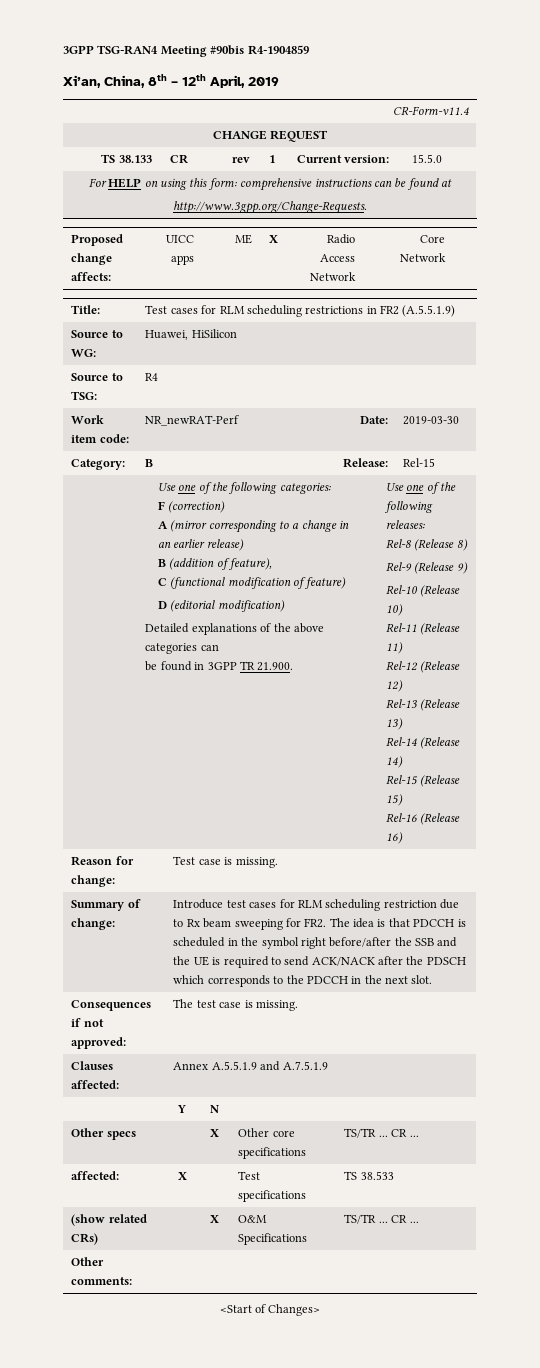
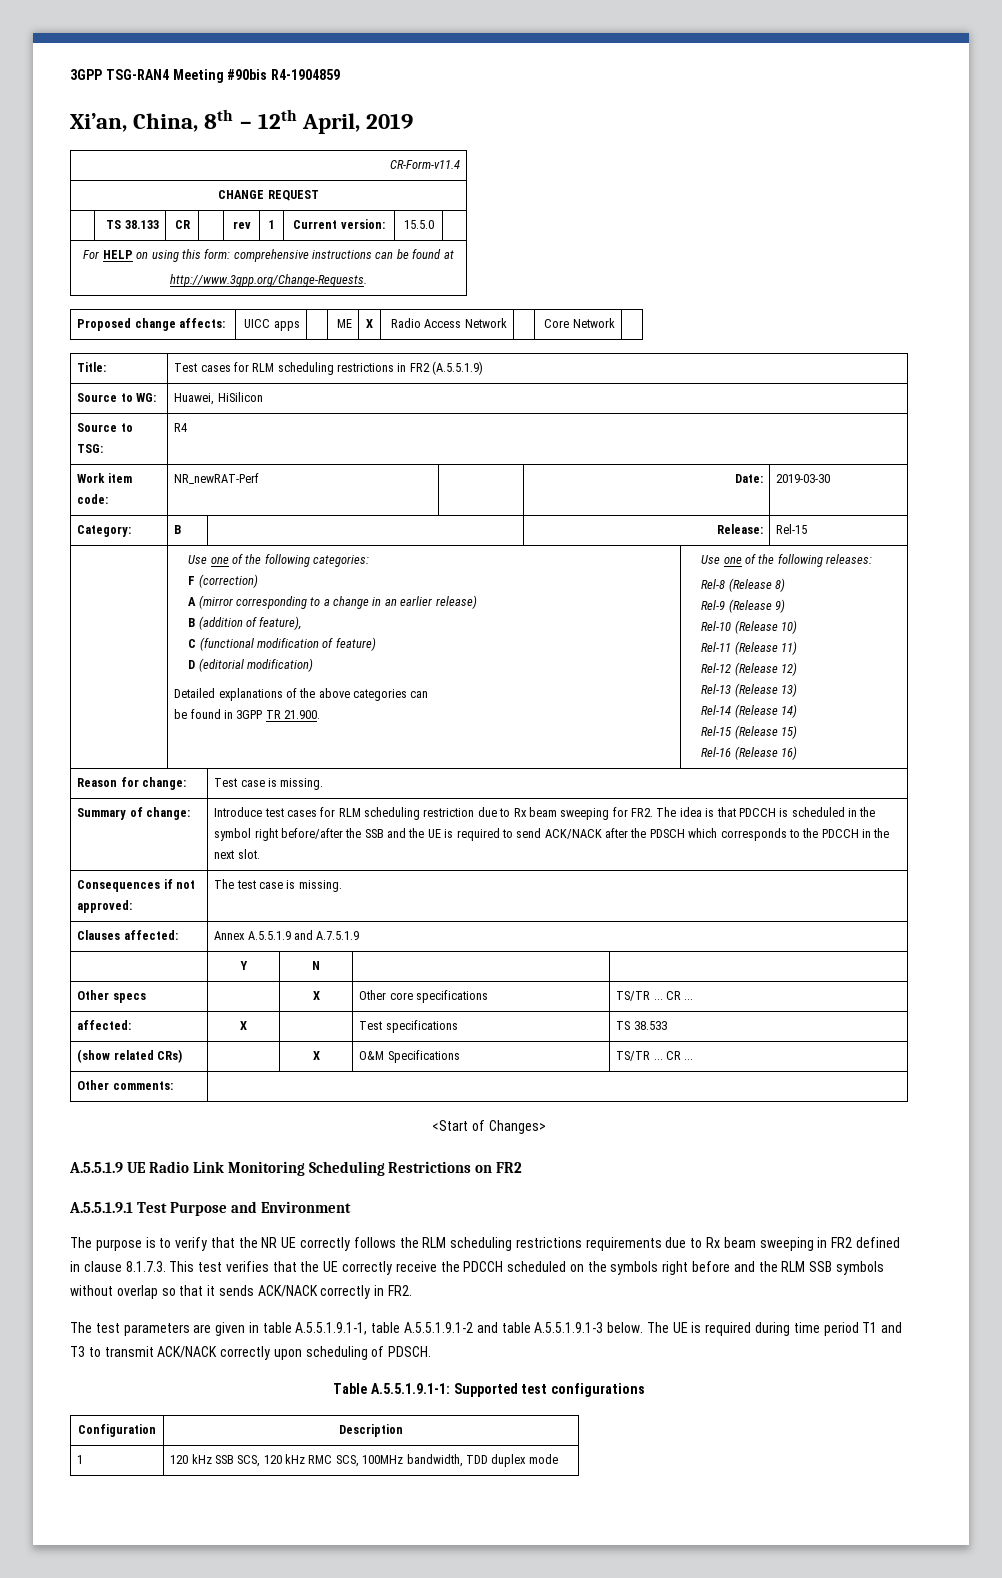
+ A.5.5.1.9 UE Radio Link Monitoring Scheduling Restrictions on FR2
+ A.5.5.1.9.1 Test Purpose and Environment
+ The purpose is to verify that the NR UE correctly follows the RLM scheduling restrictions requirements due to Rx beam sweeping in FR2 defined in clause 8.1.7.3. This test verifies that the UE correctly receive the PDCCH scheduled on the symbols right before and the RLM SSB symbols without overlap so that it sends ACK/NACK correctly in FR2.
+ The test parameters are given in table A.5.5.1.9.1-1, table A.5.5.1.9.1-2 and table A.5.5.1.9.1-3 below. The UE is required during time period T1 and T3 to transmit ACK/NACK correctly upon scheduling of PDSCH.
+ Table A.5.5.1.9.1-1: Supported test configurations
+ Configuration | Description
+ 1 | 120 kHz SSB SCS, 120 kHz RMC SCS, 100MHz bandwidth, TDD duplex mode

